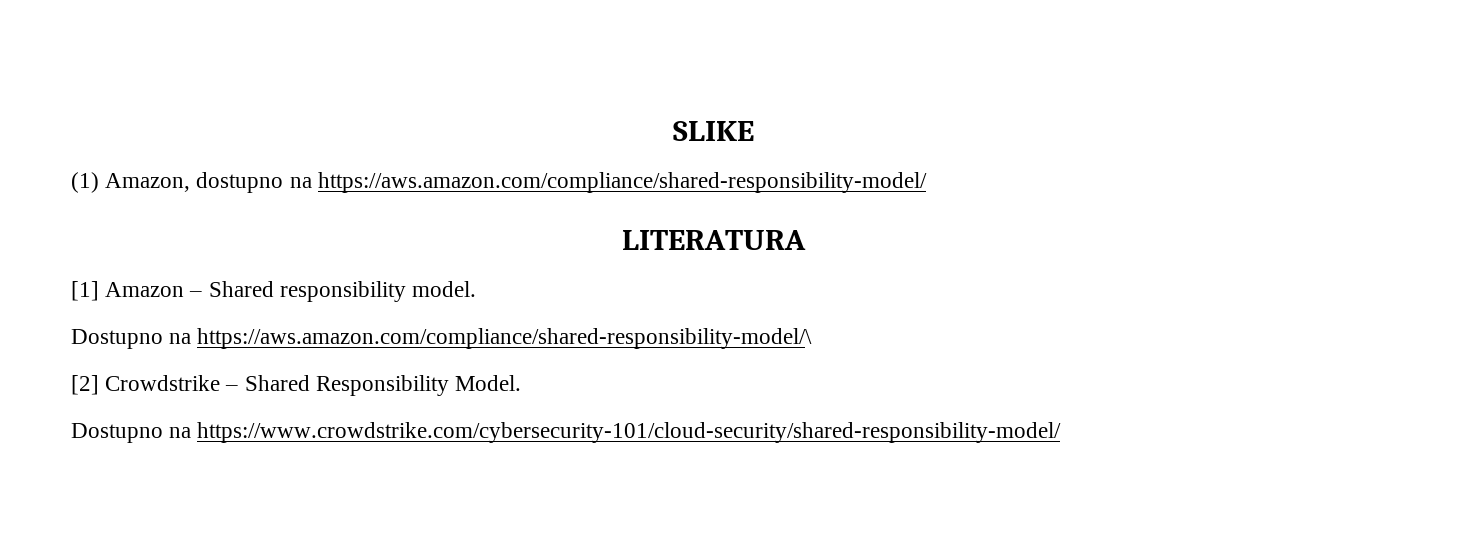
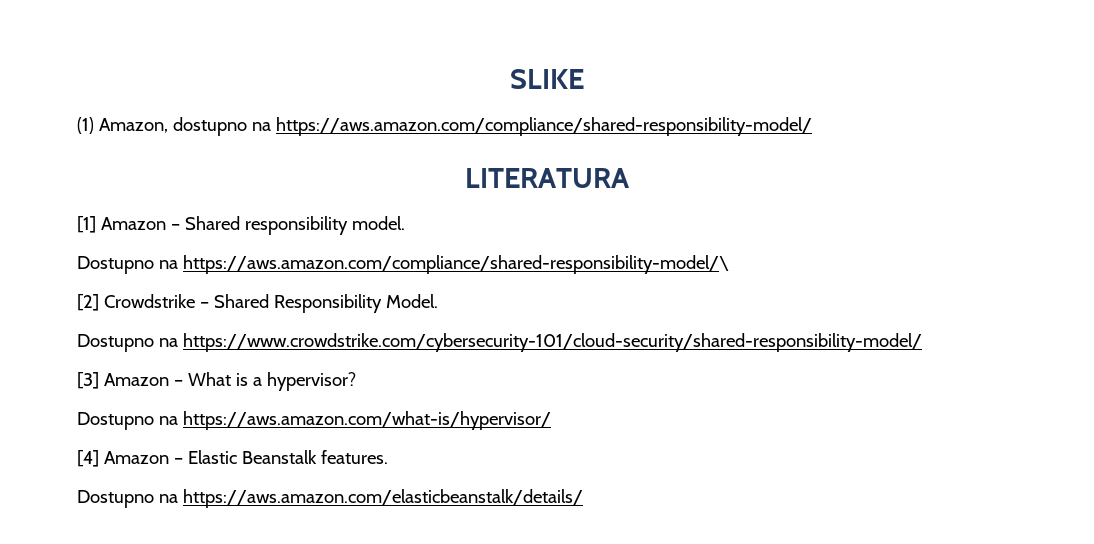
+ [3] Amazon – What is a hypervisor?
+ Dostupno na https://aws.amazon.com/what-is/hypervisor/
+ [4] Amazon – Elastic Beanstalk features.
+ Dostupno na https://aws.amazon.com/elasticbeanstalk/details/

